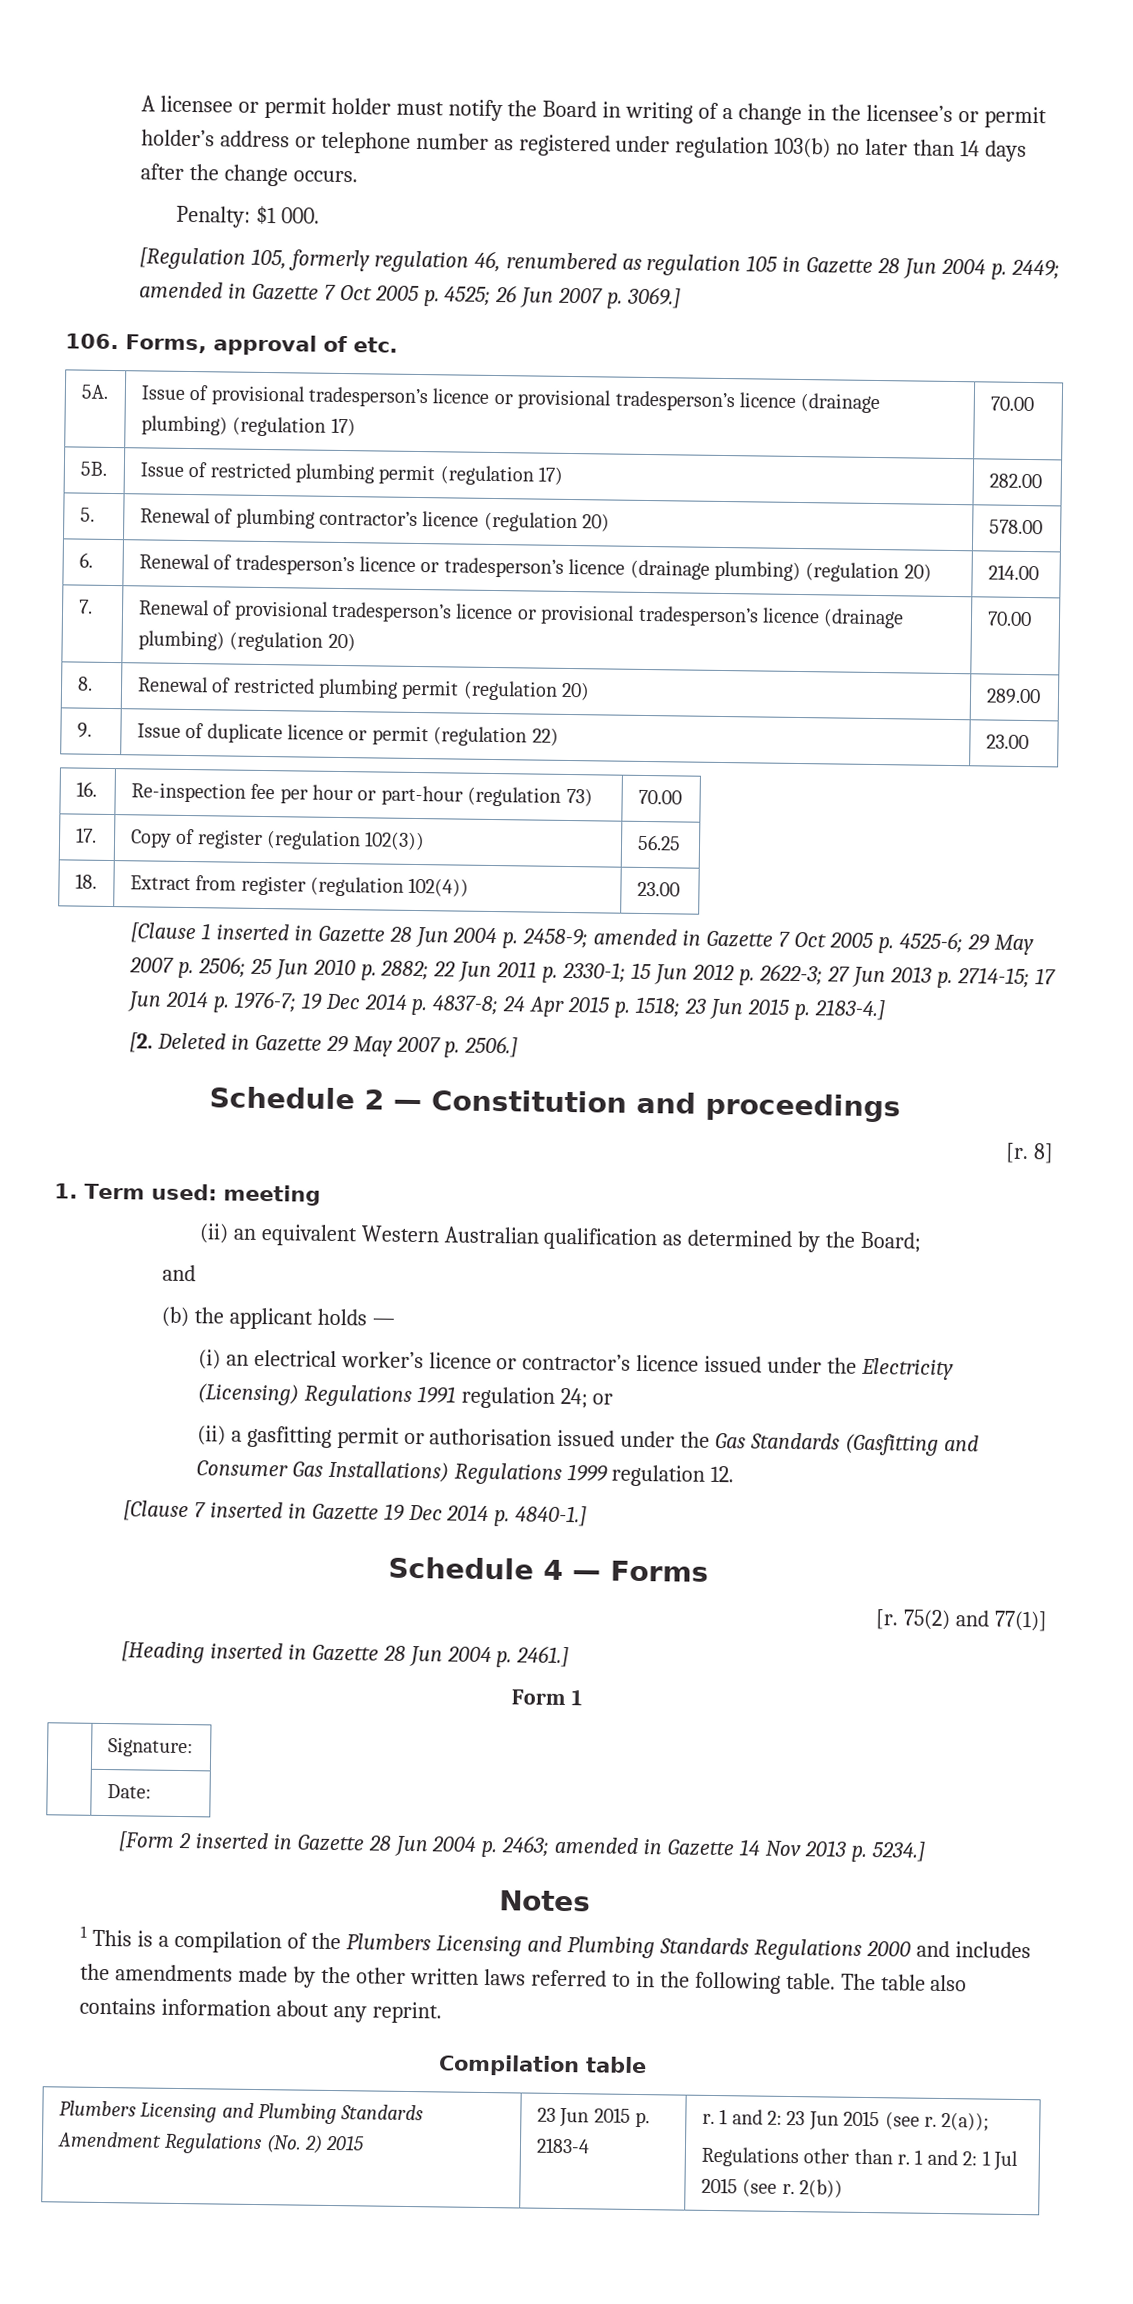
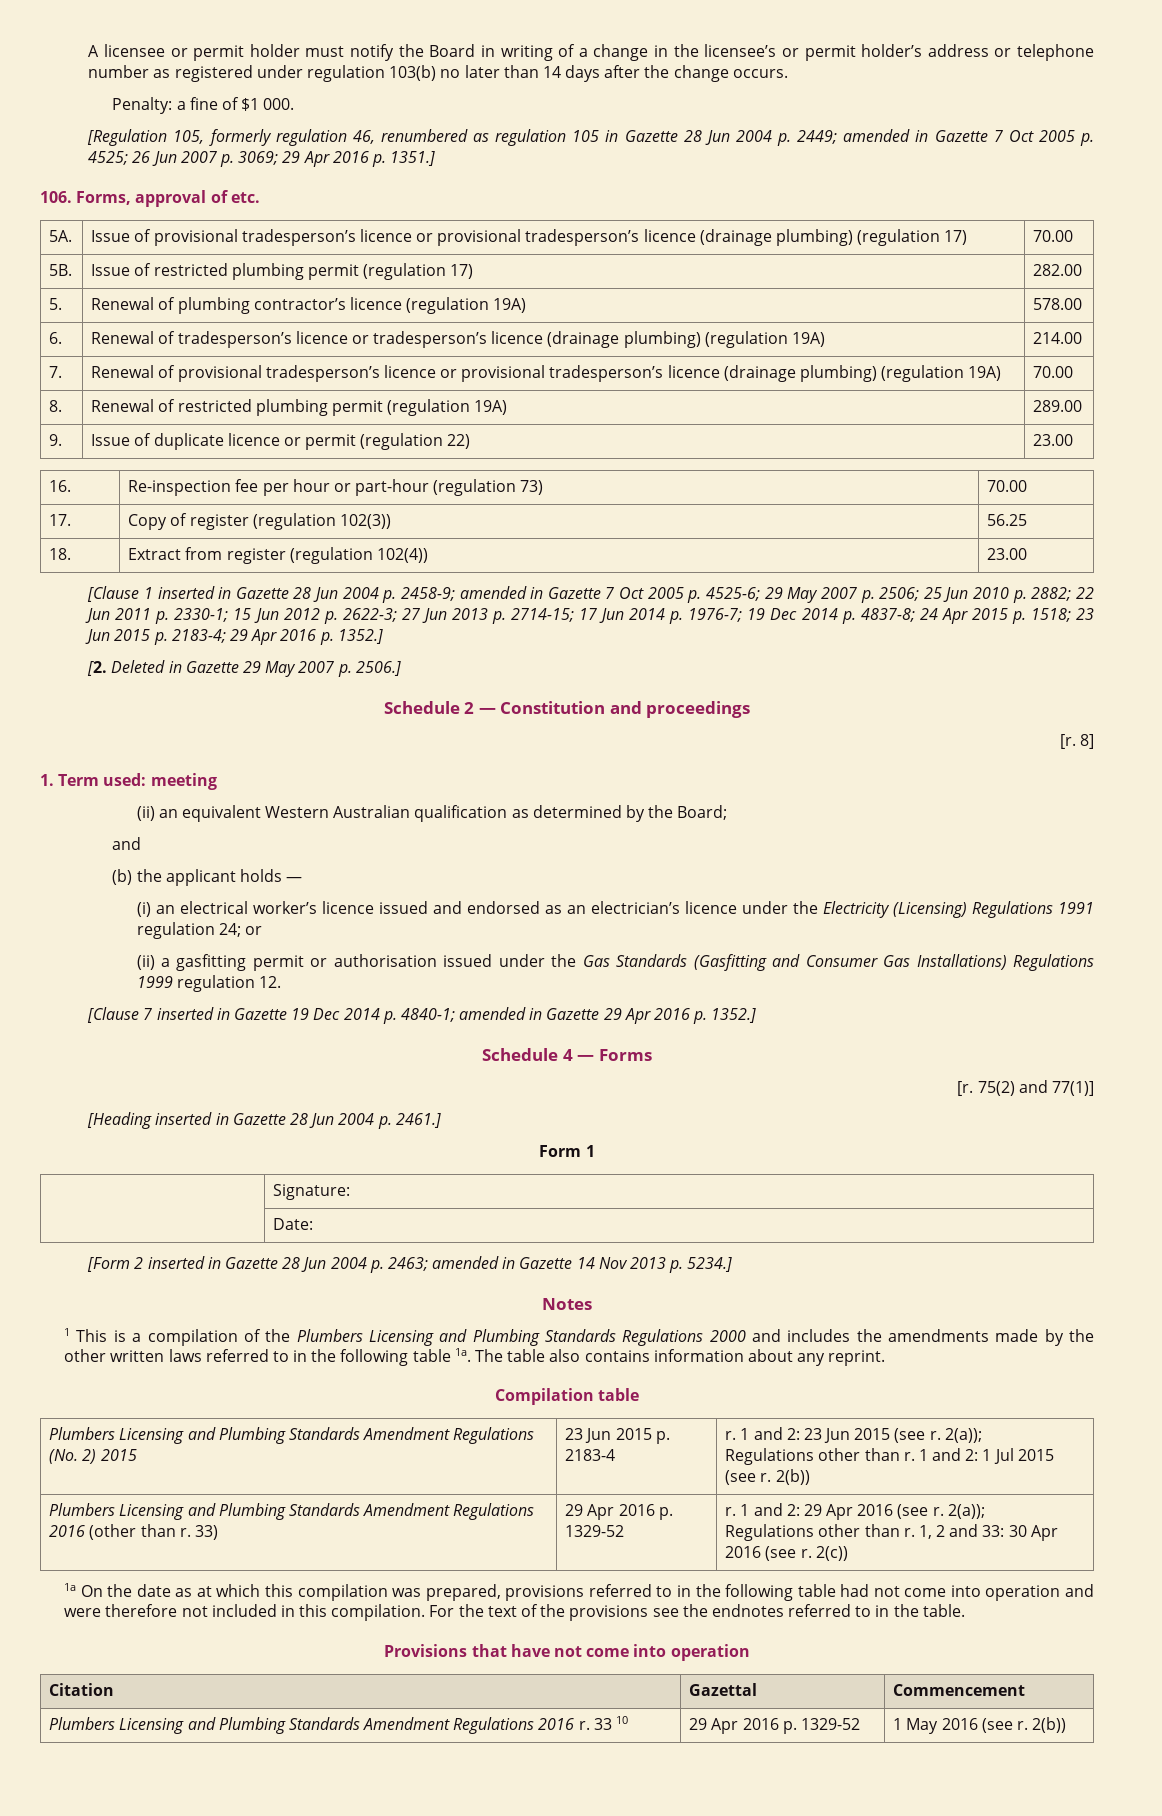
- Penalty: $1 000.
+ Penalty: a fine of $1 000.
- [Regulation 105, formerly regulation 46, renumbered as regulation 105 in Gazette 28 Jun 2004 p. 2449; amended in Gazette 7 Oct 2005 p. 4525; 26 Jun 2007 p. 3069.]
+ [Regulation 105, formerly regulation 46, renumbered as regulation 105 in Gazette 28 Jun 2004 p. 2449; amended in Gazette 7 Oct 2005 p. 4525; 26 Jun 2007 p. 3069; 29 Apr 2016 p. 1351.]
- 5. | Renewal of plumbing contractor’s licence (regulation 20) | 578.00
+ 5. | Renewal of plumbing contractor’s licence (regulation 19A) | 578.00
- 6. | Renewal of tradesperson’s licence or tradesperson’s licence (drainage plumbing) (regulation 20) | 214.00
+ 6. | Renewal of tradesperson’s licence or tradesperson’s licence (drainage plumbing) (regulation 19A) | 214.00
- 7. | Renewal of provisional tradesperson’s licence or provisional tradesperson’s licence (drainage plumbing) (regulation 20) | 70.00
+ 7. | Renewal of provisional tradesperson’s licence or provisional tradesperson’s licence (drainage plumbing) (regulation 19A) | 70.00
- 8. | Renewal of restricted plumbing permit (regulation 20) | 289.00
+ 8. | Renewal of restricted plumbing permit (regulation 19A) | 289.00
- 23 Jun 2015 p. 2183-4.]
+ 23 Jun 2015 p. 2183-4; 29 Apr 2016 p. 1352.]
- (i) an electrical worker’s licence or contractor’s licence issued under the Electricity (Licensing) Regulations 1991 regulation 24; or
+ (i) an electrical worker’s licence issued and endorsed as an electrician’s licence under the Electricity (Licensing) Regulations 1991 regulation 24; or
- [Clause 7 inserted in Gazette 19 Dec 2014 p. 4840-1.]
+ [Clause 7 inserted in Gazette 19 Dec 2014 p. 4840-1; amended in Gazette 29 Apr 2016 p. 1352.]
- 1 This is a compilation of the Plumbers Licensing and Plumbing Standards Regulations 2000 and includes the amendments made by the other written laws referred to in the following table.
+ 1 This is a compilation of the Plumbers Licensing and Plumbing Standards Regulations 2000 and includes the amendments made by the other written laws referred to in the following table 1a.
+ Plumbers Licensing and Plumbing Standards Amendment Regulations 2016 (other than r. 33) | 29 Apr 2016 p. 1329-52 | r. 1 and 2: 29 Apr 2016 (see r. 2(a));
+ Regulations other than r. 1, 2 and 33: 30 Apr 2016 (see r. 2(c))
+ 1a On the date as at which this compilation was prepared, provisions referred to in the following table had not come into operation and were therefore not included in this compilation. For the text of the provisions see the endnotes referred to in the table.
+ Provisions that have not come into operation
+ Citation | Gazettal | Commencement
+ Plumbers Licensing and Plumbing Standards Amendment Regulations 2016 r. 33 10 | 29 Apr 2016 p. 1329-52 | 1 May 2016 (see r. 2(b))

